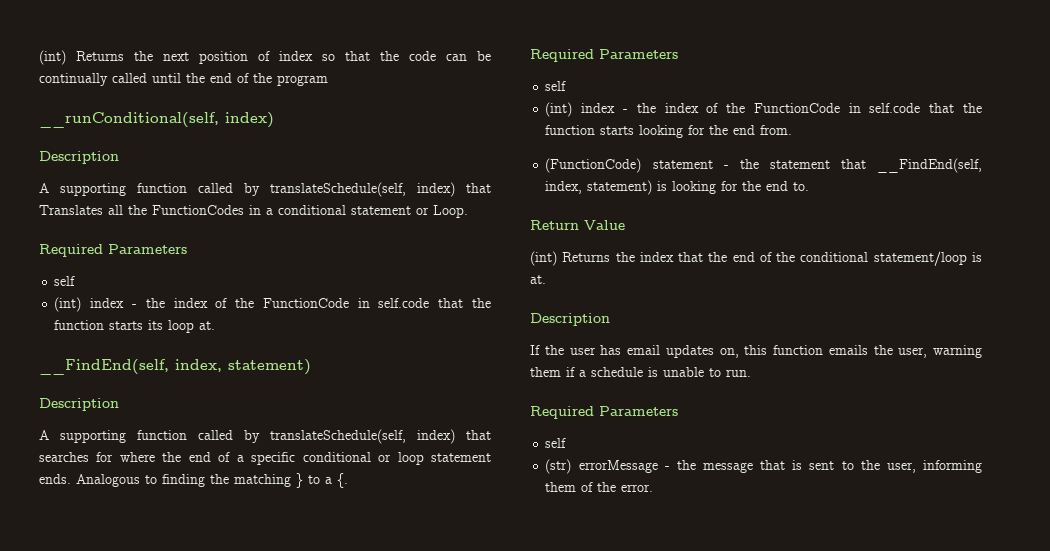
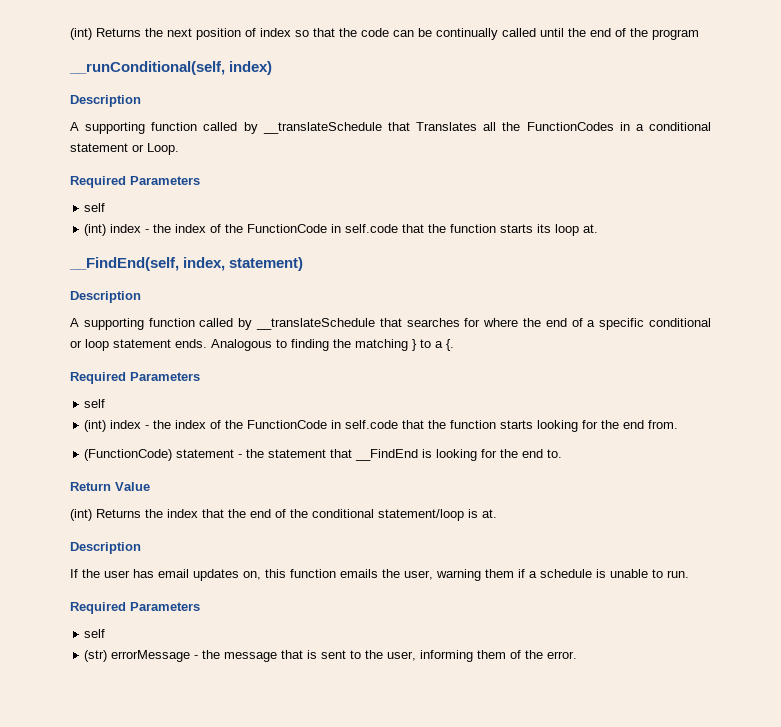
- A supporting function called by translateSchedule(self, index) that Translates all the FunctionCodes in a conditional statement or Loop.
+ A supporting function called by __translateSchedule that Translates all the FunctionCodes in a conditional statement or Loop.
- A supporting function called by translateSchedule(self, index) that searches for where the end of a specific conditional or loop statement ends.
+ A supporting function called by __translateSchedule that searches for where the end of a specific conditional or loop statement ends.
- (FunctionCode) statement - the statement that __FindEnd(self, index, statement) is looking for the end to.
+ (FunctionCode) statement - the statement that __FindEnd is looking for the end to.

